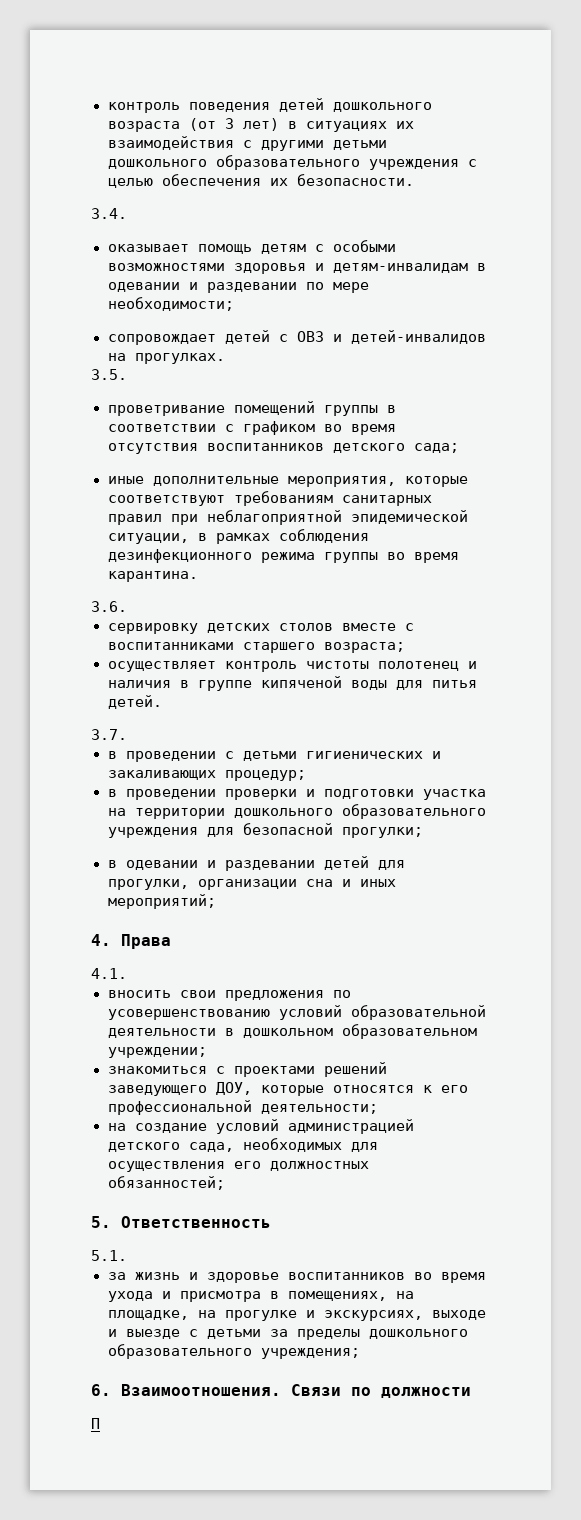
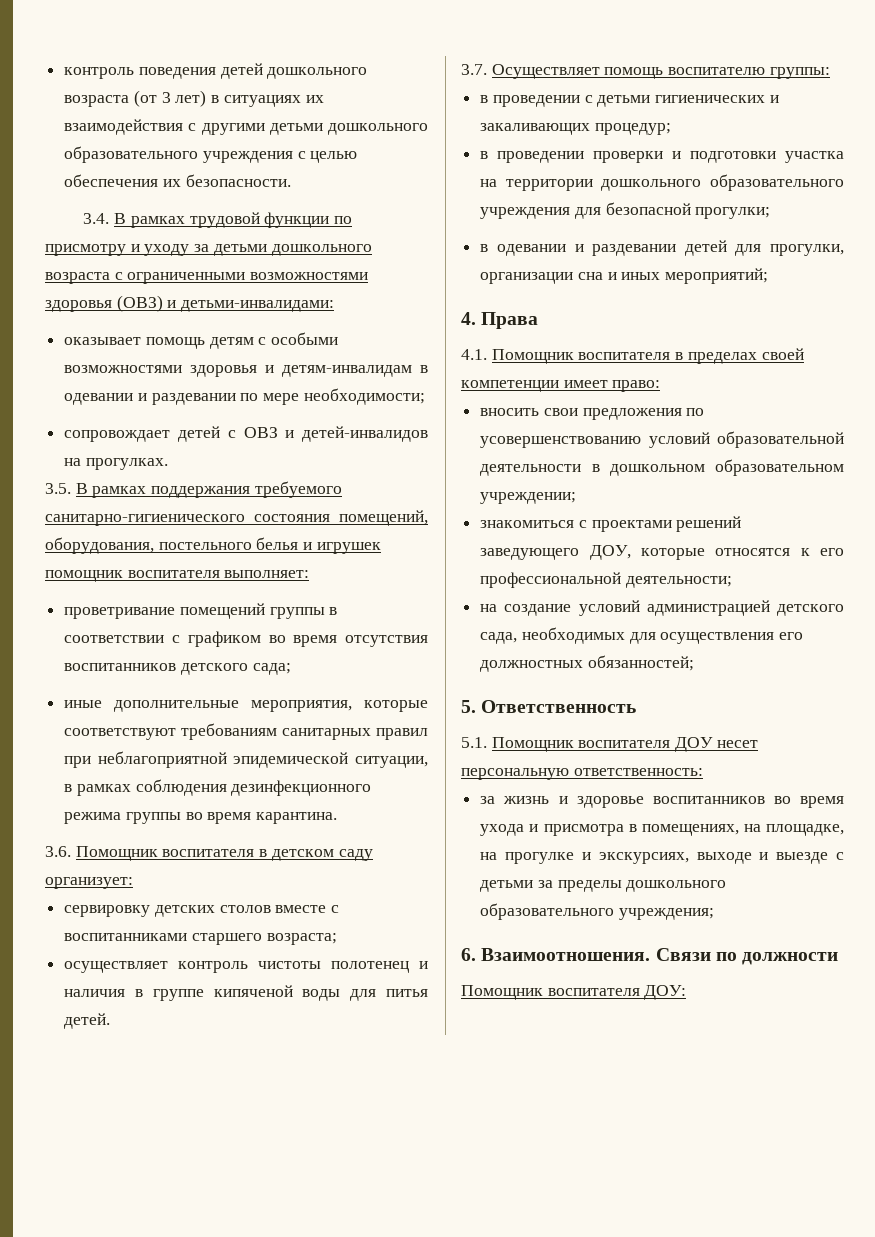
- 3.4.
+ 3.4. В рамках трудовой функции по присмотру и уходу за детьми дошкольного возраста с ограниченными возможностями здоровья (ОВЗ) и детьми-инвалидами:
- 3.5.
+ 3.5. В рамках поддержания требуемого санитарно-гигиенического состояния помещений, оборудования, постельного белья и игрушек помощник воспитателя выполняет:
- 3.6.
+ 3.6. Помощник воспитателя в детском саду организует:
- 3.7.
+ 3.7. Осуществляет помощь воспитателю группы:
- 4.1.
+ 4.1. Помощник воспитателя в пределах своей компетенции имеет право:
- 5.1.
+ 5.1. Помощник воспитателя ДОУ несет персональную ответственность:
- П
+ Помощник воспитателя ДОУ:

